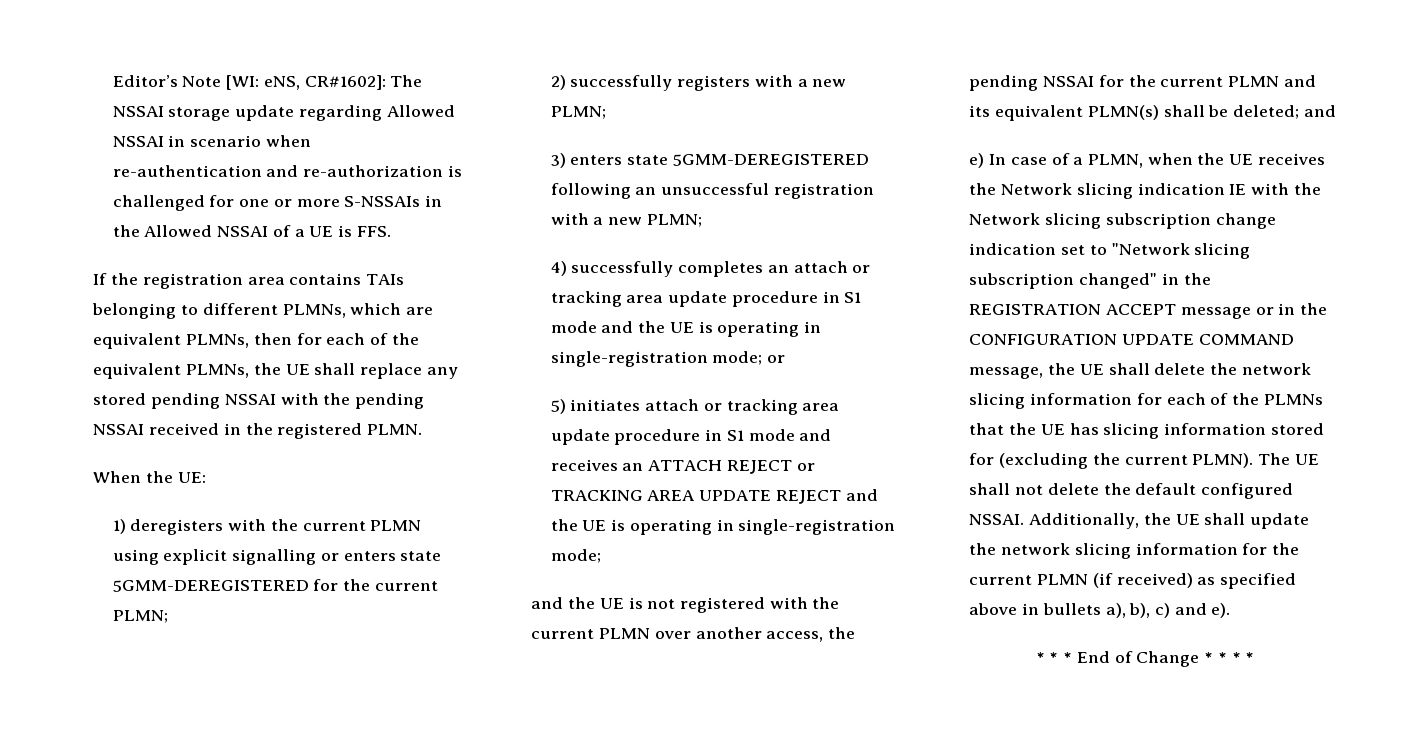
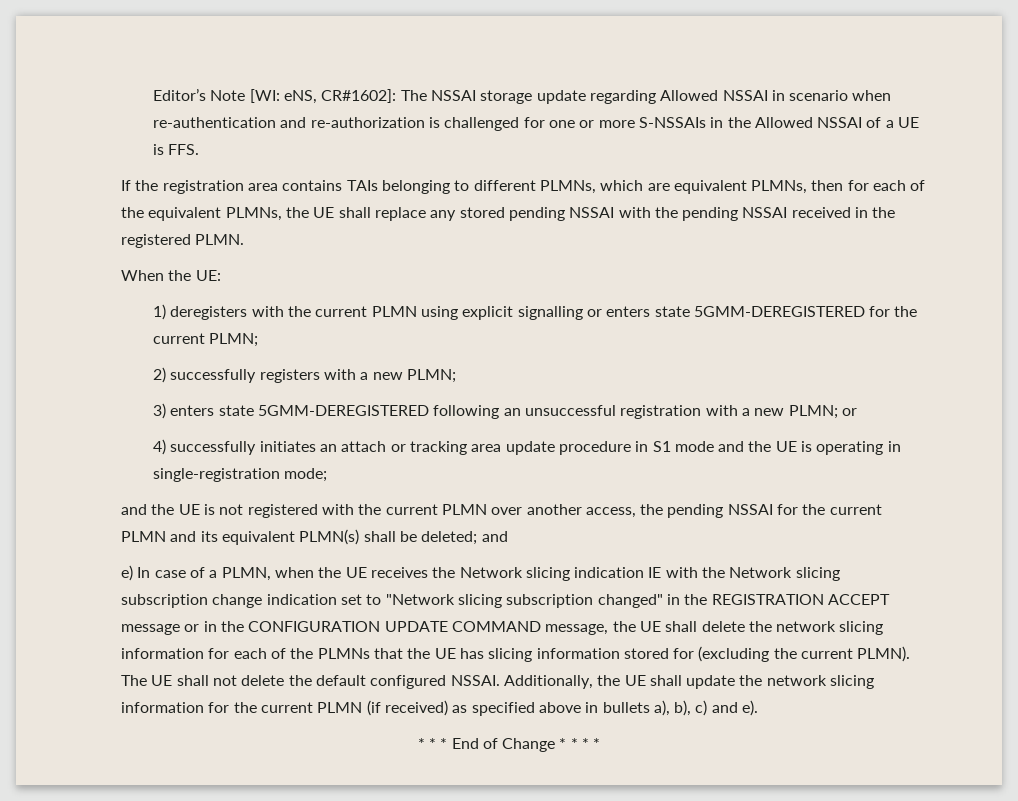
- 3) enters state 5GMM-DEREGISTERED following an unsuccessful registration with a new PLMN;
+ 3) enters state 5GMM-DEREGISTERED following an unsuccessful registration with a new PLMN; or
- 4) successfully completes an attach or tracking area update procedure in S1 mode and the UE is operating in single-registration mode; or
- 5) initiates attach or tracking area update procedure in S1 mode and receives an ATTACH REJECT or TRACKING AREA UPDATE REJECT and the UE is operating in single-registration mode;
+ 4) successfully initiates an attach or tracking area update procedure in S1 mode and the UE is operating in single-registration mode;

